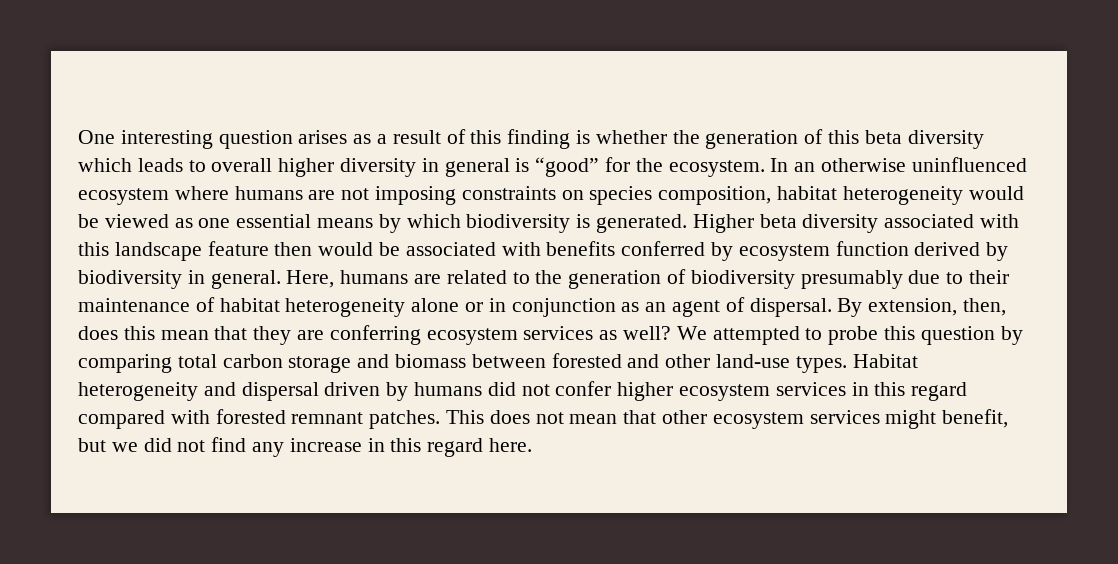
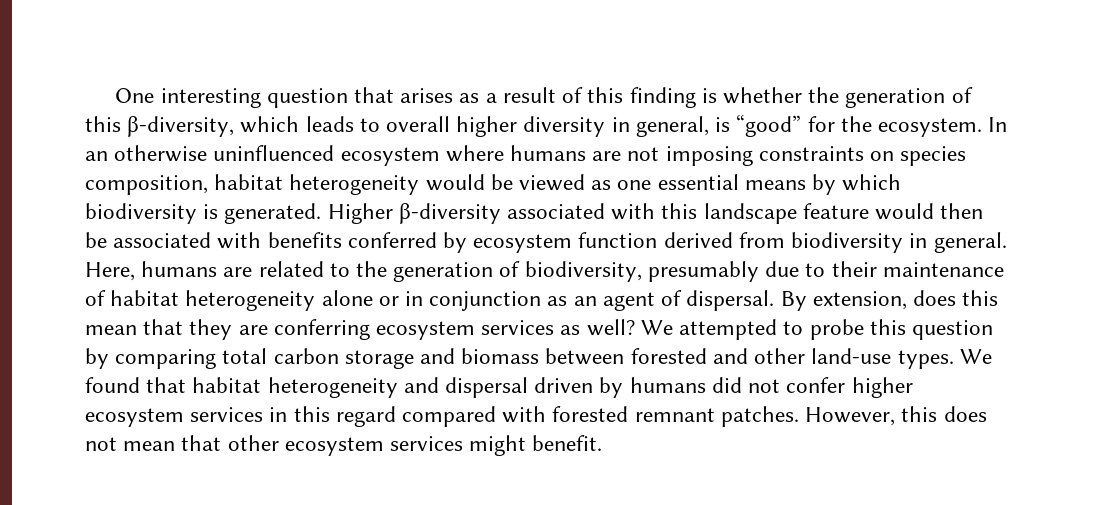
- One interesting question arises as a result of this finding is whether the generation of this beta diversity which leads to overall higher diversity in general is “good” for the ecosystem.
+ One interesting question that arises as a result of this finding is whether the generation of this β-diversity, which leads to overall higher diversity in general, is “good” for the ecosystem.
- Higher beta diversity associated with this landscape feature then would be associated with benefits conferred by ecosystem function derived by biodiversity in general.
+ Higher β-diversity associated with this landscape feature would then be associated with benefits conferred by ecosystem function derived from biodiversity in general.
- Here, humans are related to the generation of biodiversity presumably due to their maintenance of habitat heterogeneity alone or in conjunction as an agent of dispersal.
+ Here, humans are related to the generation of biodiversity, presumably due to their maintenance of habitat heterogeneity alone or in conjunction as an agent of dispersal.
- By extension, then, does this mean that they are conferring ecosystem services as well?
+ By extension, does this mean that they are conferring ecosystem services as well?
- Habitat heterogeneity and dispersal driven by humans did not confer higher ecosystem services in this regard compared with forested remnant patches.
+ We found that habitat heterogeneity and dispersal driven by humans did not confer higher ecosystem services in this regard compared with forested remnant patches.
- This does not mean that other ecosystem services might benefit, but we did not find any increase in this regard here.
+ However, this does not mean that other ecosystem services might benefit.

